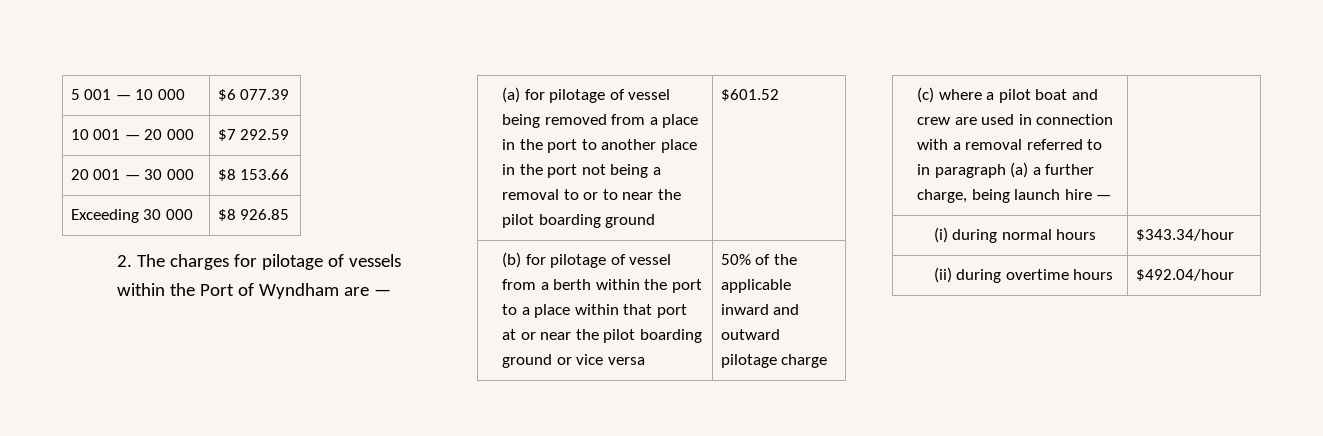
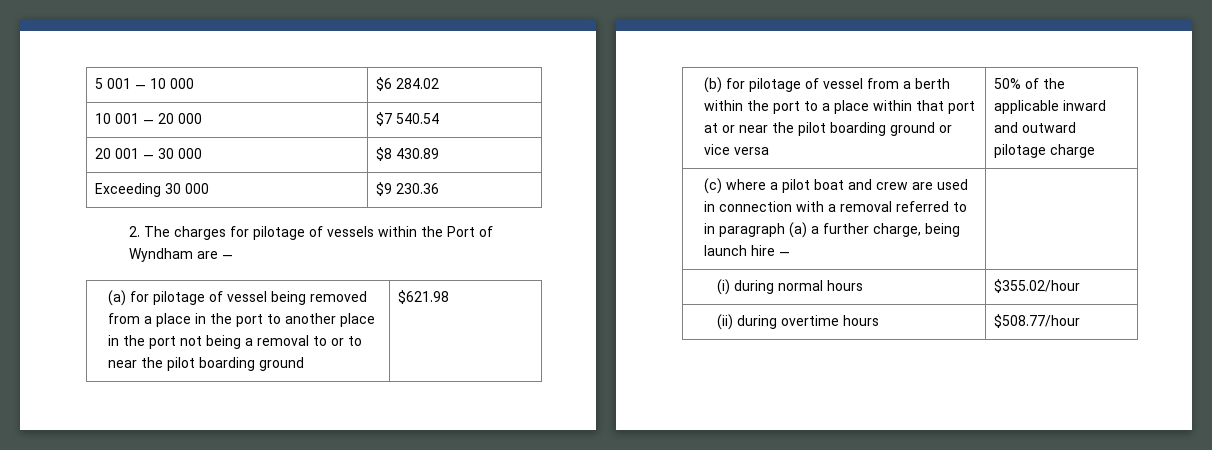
- 5 001 — 10 000 | $6 077.39
+ 5 001 — 10 000 | $6 284.02
- 10 001 — 20 000 | $7 292.59
+ 10 001 — 20 000 | $7 540.54
- 20 001 — 30 000 | $8 153.66
+ 20 001 — 30 000 | $8 430.89
- Exceeding 30 000 | $8 926.85
+ Exceeding 30 000 | $9 230.36
- (a) for pilotage of vessel being removed from a place in the port to another place in the port not being a removal to or to near the pilot boarding ground | $601.52
+ (a) for pilotage of vessel being removed from a place in the port to another place in the port not being a removal to or to near the pilot boarding ground | $621.98
- (i) during normal hours | $343.34/hour
+ (i) during normal hours | $355.02/hour
- (ii) during overtime hours | $492.04/hour
+ (ii) during overtime hours | $508.77/hour

